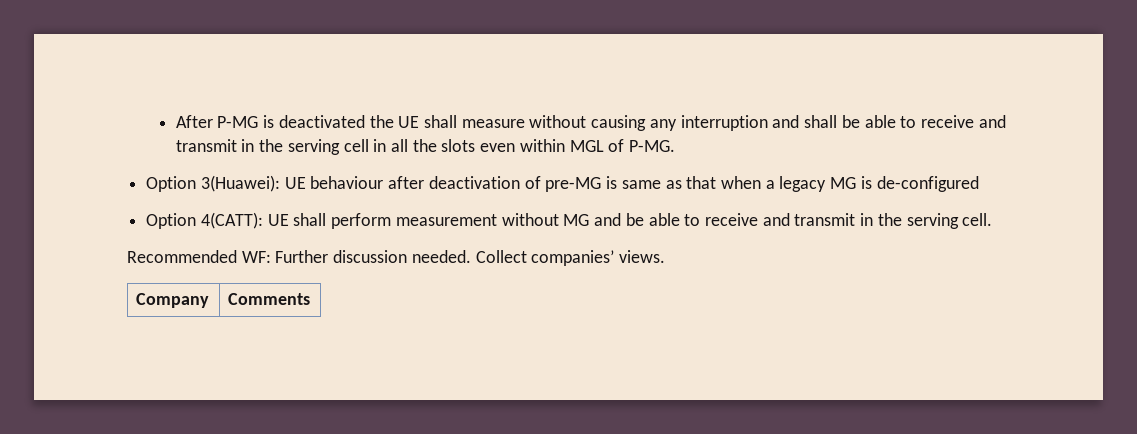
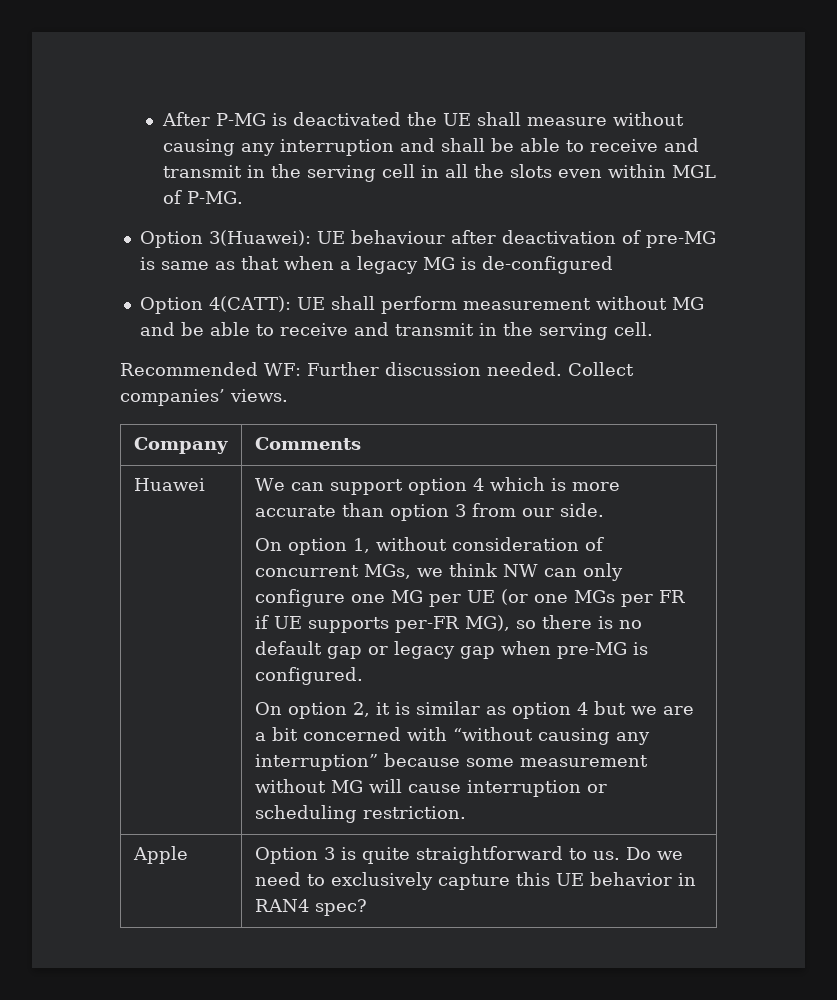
+ Huawei | We can support option 4 which is more accurate than option 3 from our side.
+ On option 1, without consideration of concurrent MGs, we think NW can only configure one MG per UE (or one MGs per FR if UE supports per-FR MG), so there is no default gap or legacy gap when pre-MG is configured.
+ On option 2, it is similar as option 4 but we are a bit concerned with “without causing any interruption” because some measurement without MG will cause interruption or scheduling restriction.
+ Apple | Option 3 is quite straightforward to us. Do we need to exclusively capture this UE behavior in RAN4 spec?

